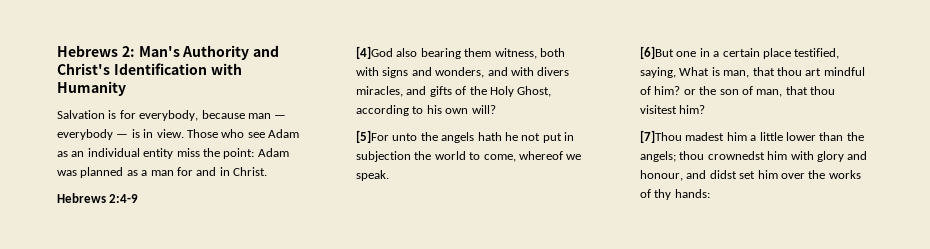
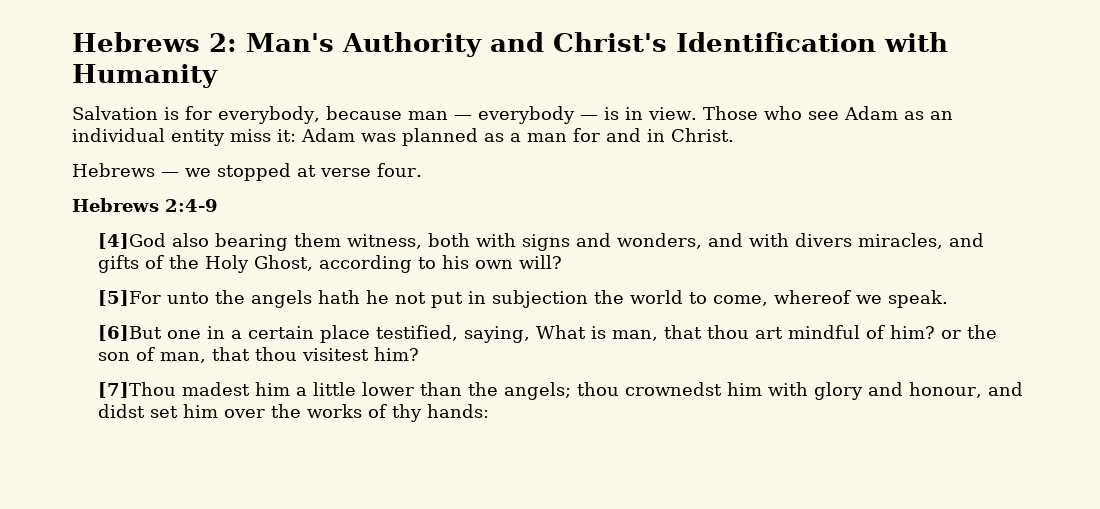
- Those who see Adam as an individual entity miss the point: Adam was planned as a man for and in Christ.
+ Those who see Adam as an individual entity miss it: Adam was planned as a man for and in Christ.
+ Hebrews — we stopped at verse four.

